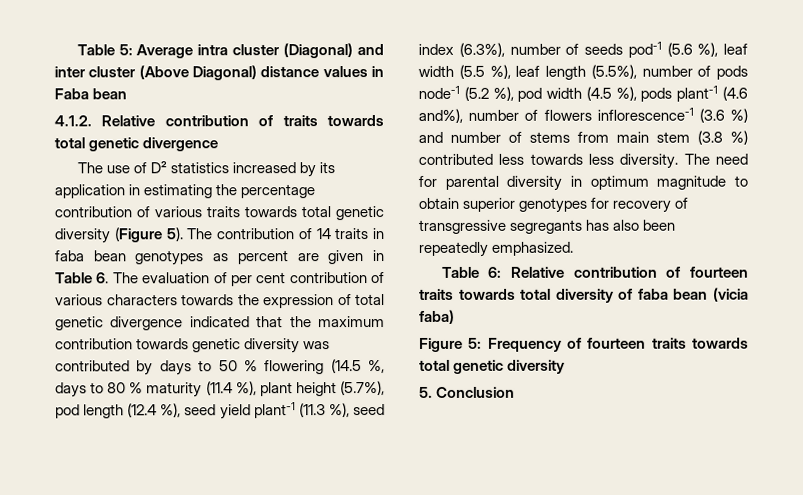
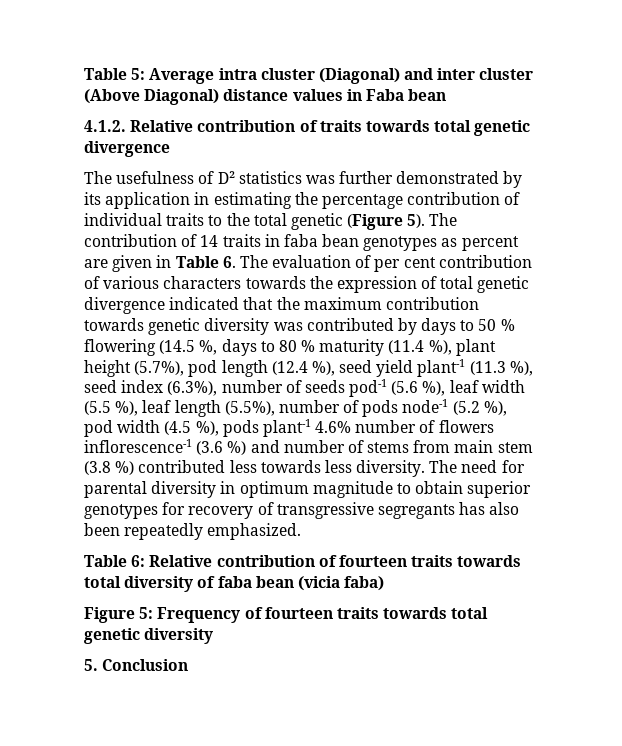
- The use of D² statistics increased by its application in estimating the percentage contribution of various traits towards total genetic diversity (Figure 5).
+ The usefulness of D² statistics was further demonstrated by its application in estimating the percentage contribution of individual traits to the total genetic (Figure 5).
- The contribution of 14 traits in faba bean genotypes as percent are given in Table 6. The evaluation of per cent contribution of various characters towards the expression of total genetic divergence indicated that the maximum contribution towards genetic diversity was contributed by days to 50 % flowering (14.5 %, days to 80 % maturity (11.4 %), plant height (5.7%), pod length (12.4 %), seed yield plant-1 (11.3 %), seed index (6.3%), number of seeds pod-1 (5.6 %), leaf width (5.5 %), leaf length (5.5%), number of pods node-1 (5.2 %), pod width (4.5 %), pods plant-1 (4.6 and%), number of flowers inflorescence-1 (3.6 %) and number of stems from main stem (3.8 %) contributed less towards less diversity.
+ The contribution of 14 traits in faba bean genotypes as percent are given in Table 6. The evaluation of per cent contribution of various characters towards the expression of total genetic divergence indicated that the maximum contribution towards genetic diversity was contributed by days to 50 % flowering (14.5 %, days to 80 % maturity (11.4 %), plant height (5.7%), pod length (12.4 %), seed yield plant-1 (11.3 %), seed index (6.3%), number of seeds pod-1 (5.6 %), leaf width (5.5 %), leaf length (5.5%), number of pods node-1 (5.2 %), pod width (4.5 %), pods plant-1 4.6% number of flowers inflorescence-1 (3.6 %) and number of stems from main stem (3.8 %) contributed less towards less diversity.

